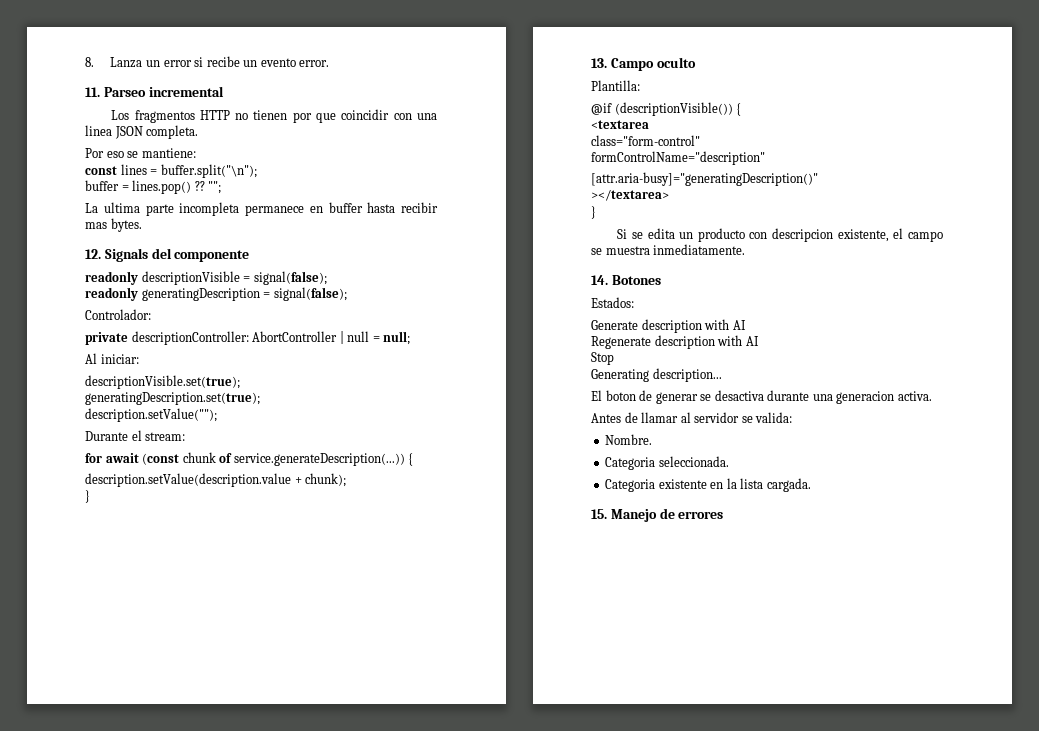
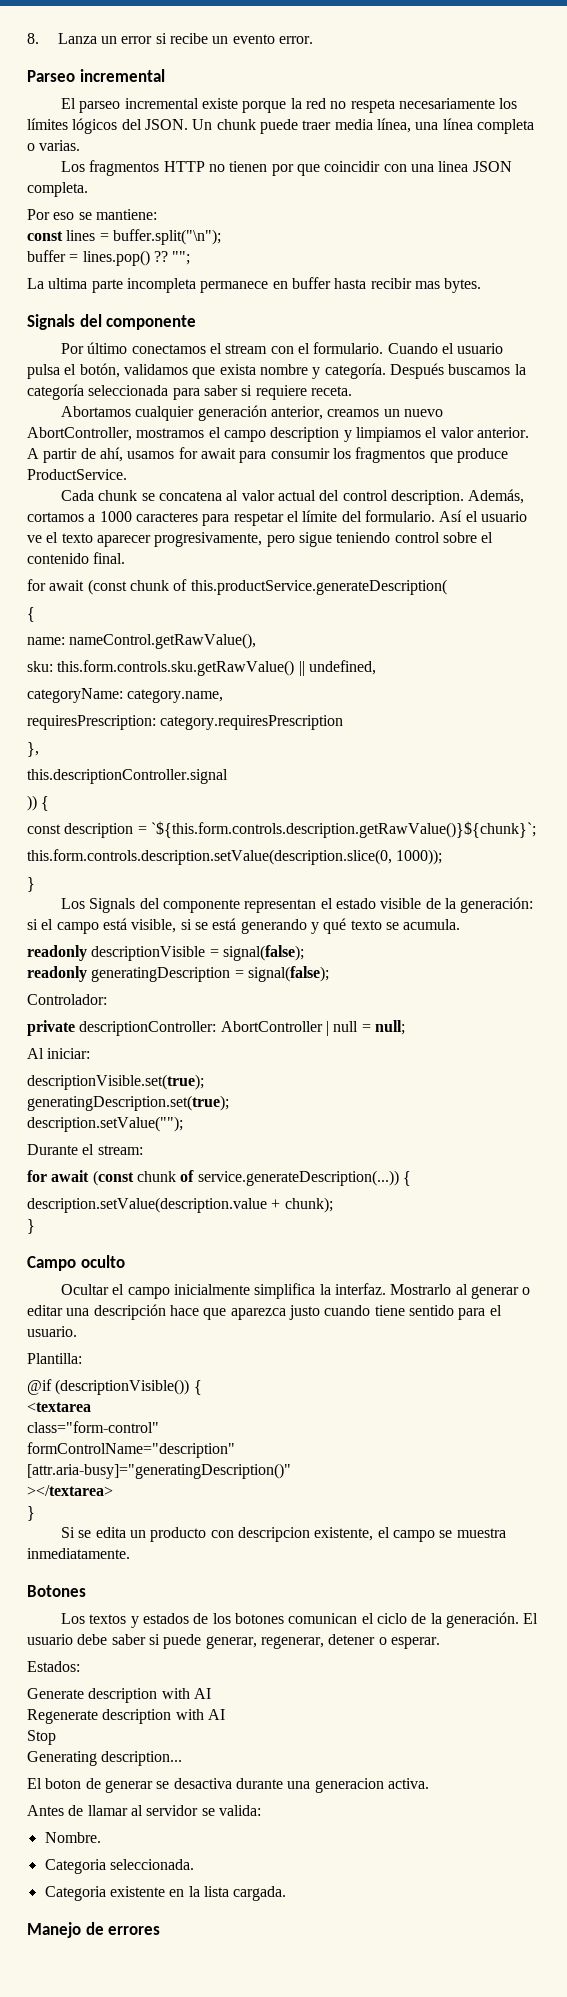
- 11. Parseo incremental
+ Parseo incremental
+ El parseo incremental existe porque la red no respeta necesariamente los límites lógicos del JSON. Un chunk puede traer media línea, una línea completa o varias.
  La ultima parte incompleta permanece en buffer hasta recibir mas bytes.
- 12. Signals del componente
+ Signals del componente
+ Por último conectamos el stream con el formulario. Cuando el usuario pulsa el botón, validamos que exista nombre y categoría. Después buscamos la categoría seleccionada para saber si requiere receta.
+ Abortamos cualquier generación anterior, creamos un nuevo AbortController, mostramos el campo description y limpiamos el valor anterior. A partir de ahí, usamos for await para consumir los fragmentos que produce ProductService.
+ Cada chunk se concatena al valor actual del control description. Además, cortamos a 1000 caracteres para respetar el límite del formulario. Así el usuario ve el texto aparecer progresivamente, pero sigue teniendo control sobre el contenido final.
+ for await (const chunk of this.productService.generateDescription(
+ {
+ name: nameControl.getRawValue(),
+ sku: this.form.controls.sku.getRawValue() || undefined,
+ categoryName: category.name,
+ requiresPrescription: category.requiresPrescription
+ },
+ this.descriptionController.signal
+ )) {
+ const description = `${this.form.controls.description.getRawValue()}${chunk}`;
+ this.form.controls.description.setValue(description.slice(0, 1000));
+ }
+ Los Signals del componente representan el estado visible de la generación: si el campo está visible, si se está generando y qué texto se acumula.
- 13. Campo oculto
+ Campo oculto
+ Ocultar el campo inicialmente simplifica la interfaz. Mostrarlo al generar o editar una descripción hace que aparezca justo cuando tiene sentido para el usuario.
- 14. Botones
+ Botones
+ Los textos y estados de los botones comunican el ciclo de la generación. El usuario debe saber si puede generar, regenerar, detener o esperar.
- 15. Manejo de errores
+ Manejo de errores

